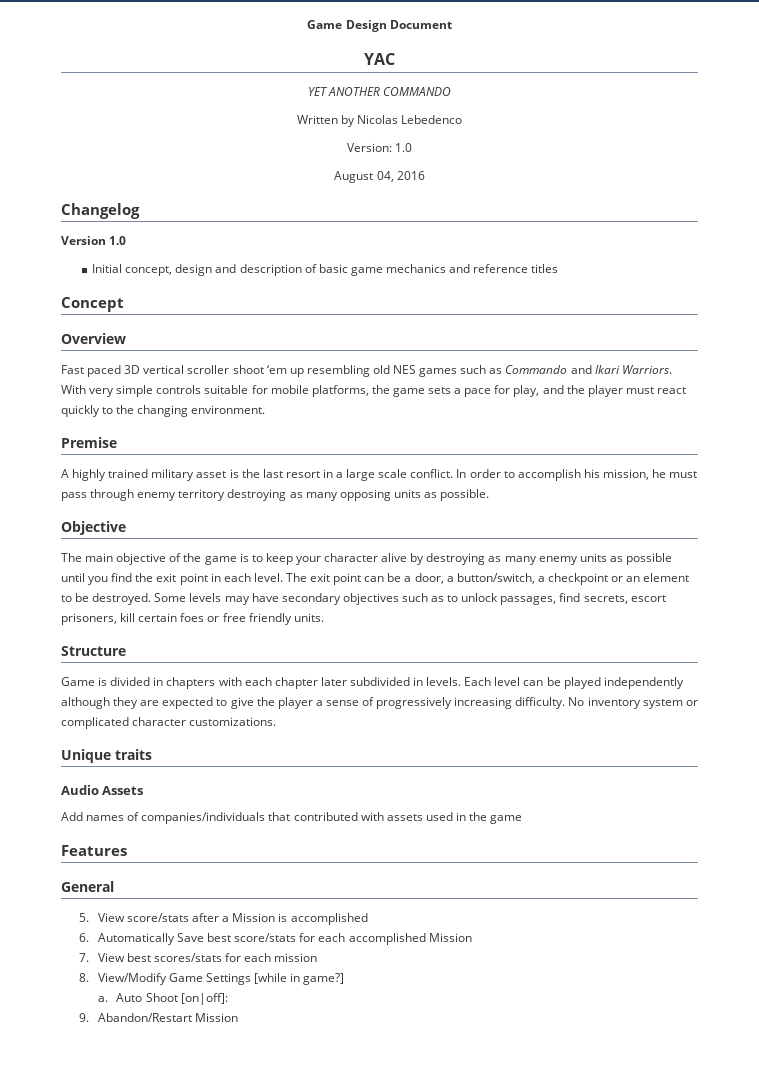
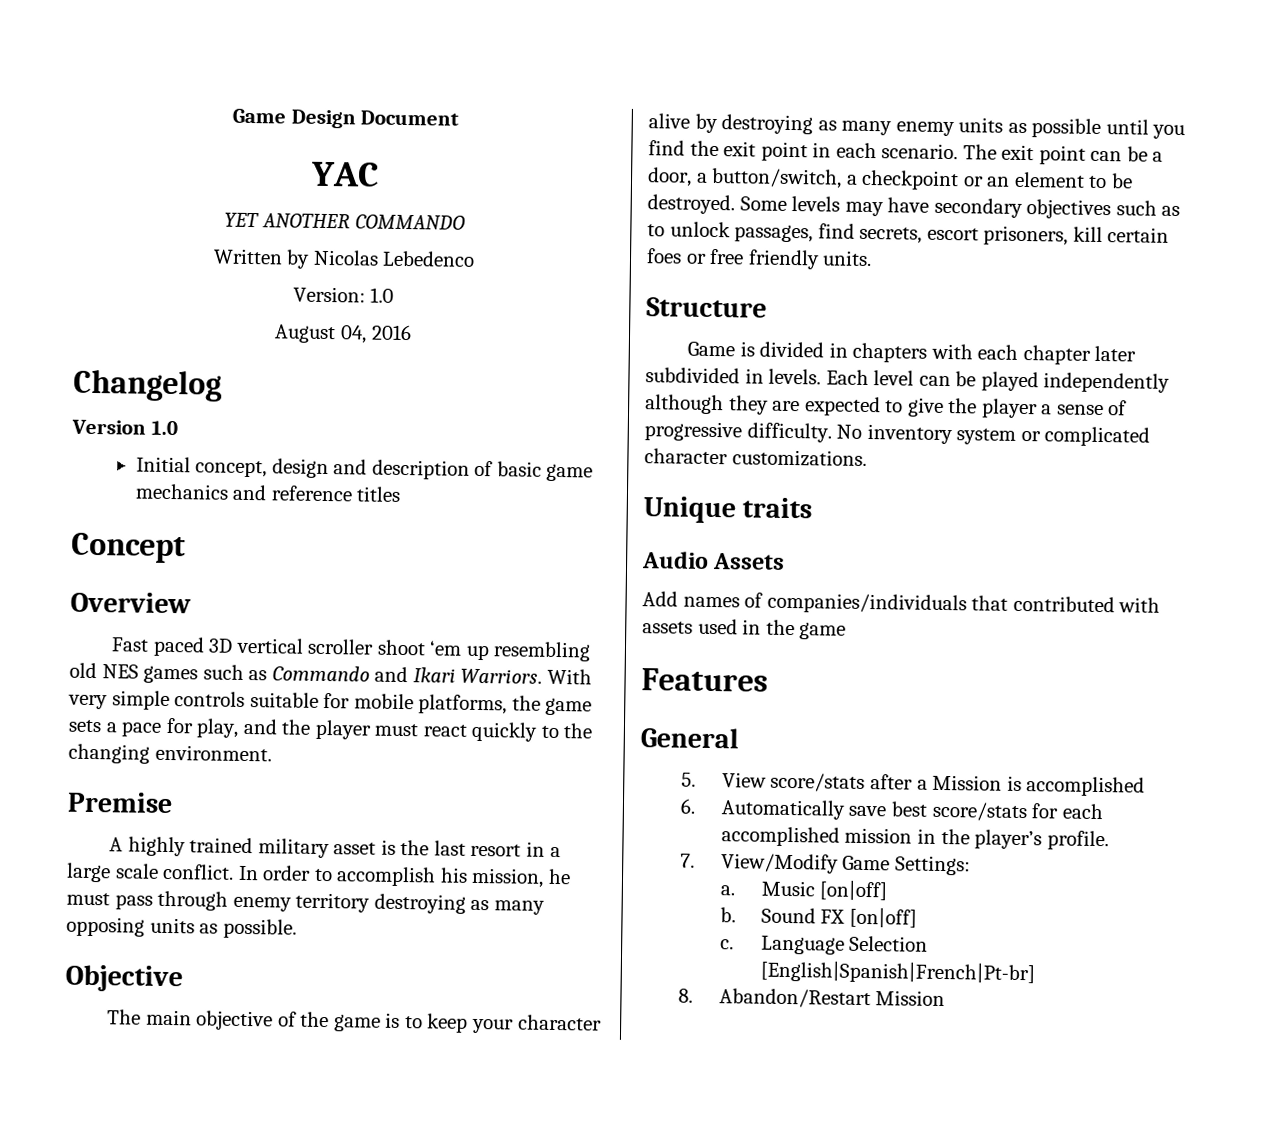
- The main objective of the game is to keep your character alive by destroying as many enemy units as possible until you find the exit point in each level.
+ The main objective of the game is to keep your character alive by destroying as many enemy units as possible until you find the exit point in each scenario.
- Each level can be played independently although they are expected to give the player a sense of progressively increasing difficulty.
+ Each level can be played independently although they are expected to give the player a sense of progressive difficulty.
- 6. Automatically Save best score/stats for each accomplished Mission
- 7. View best scores/stats for each mission
- 8. View/Modify Game Settings [while in game?]
- a. Auto Shoot [on|off]:
- 9. Abandon/Restart Mission
+ 6. Automatically save best score/stats for each accomplished mission in the player’s profile.
+ 7. View/Modify Game Settings:
+ a. Music [on|off]
+ b. Sound FX [on|off]
+ c. Language Selection [English|Spanish|French|Pt-br]
+ 8. Abandon/Restart Mission

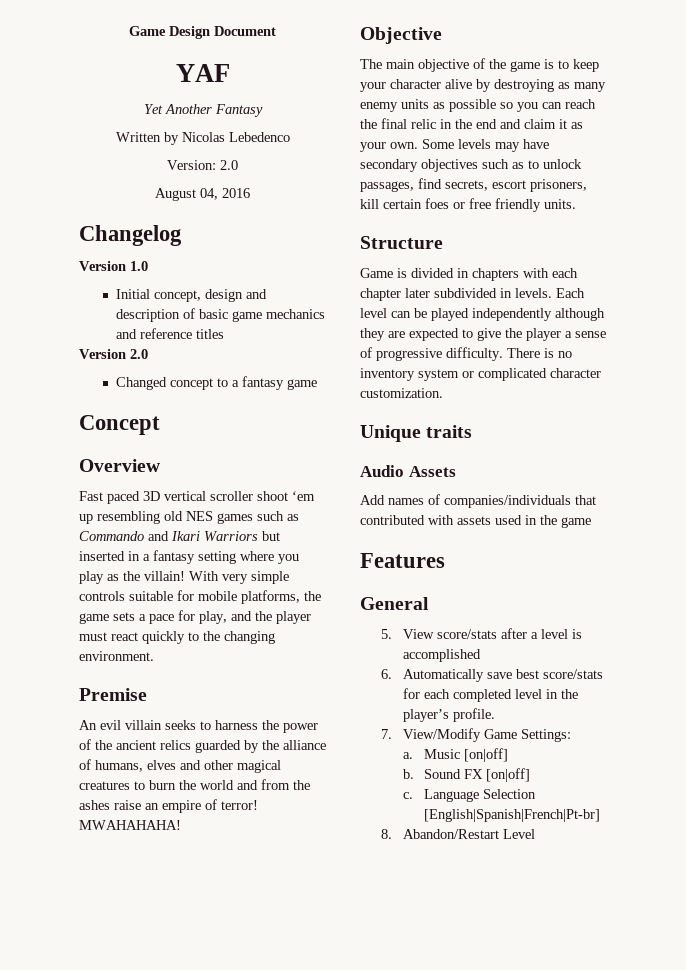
- YAC
- YET ANOTHER COMMANDO
+ YAF
+ Yet Another Fantasy
- Version: 1.0
+ Version: 2.0
+ Version 2.0
+ Changed concept to a fantasy game
- Fast paced 3D vertical scroller shoot ‘em up resembling old NES games such as Commando and Ikari Warriors.
+ Fast paced 3D vertical scroller shoot ‘em up resembling old NES games such as Commando and Ikari Warriors but inserted in a fantasy setting where you play as the villain!
- A highly trained military asset is the last resort in a large scale conflict. In order to accomplish his mission, he must pass through enemy territory destroying as many opposing units as possible.
+ An evil villain seeks to harness the power of the ancient relics guarded by the alliance of humans, elves and other magical creatures to burn the world and from the ashes raise an empire of terror! MWAHAHAHA!
- The main objective of the game is to keep your character alive by destroying as many enemy units as possible until you find the exit point in each scenario. The exit point can be a door, a button/switch, a checkpoint or an element to be destroyed.
+ The main objective of the game is to keep your character alive by destroying as many enemy units as possible so you can reach the final relic in the end and claim it as your own.
- No inventory system or complicated character customizations.
+ There is no inventory system or complicated character customization.
- 5. View score/stats after a Mission is accomplished
+ 5. View score/stats after a level is accomplished
- 6. Automatically save best score/stats for each accomplished mission in the player’s profile.
+ 6. Automatically save best score/stats for each completed level in the player’s profile.
- 8. Abandon/Restart Mission
+ 8. Abandon/Restart Level

